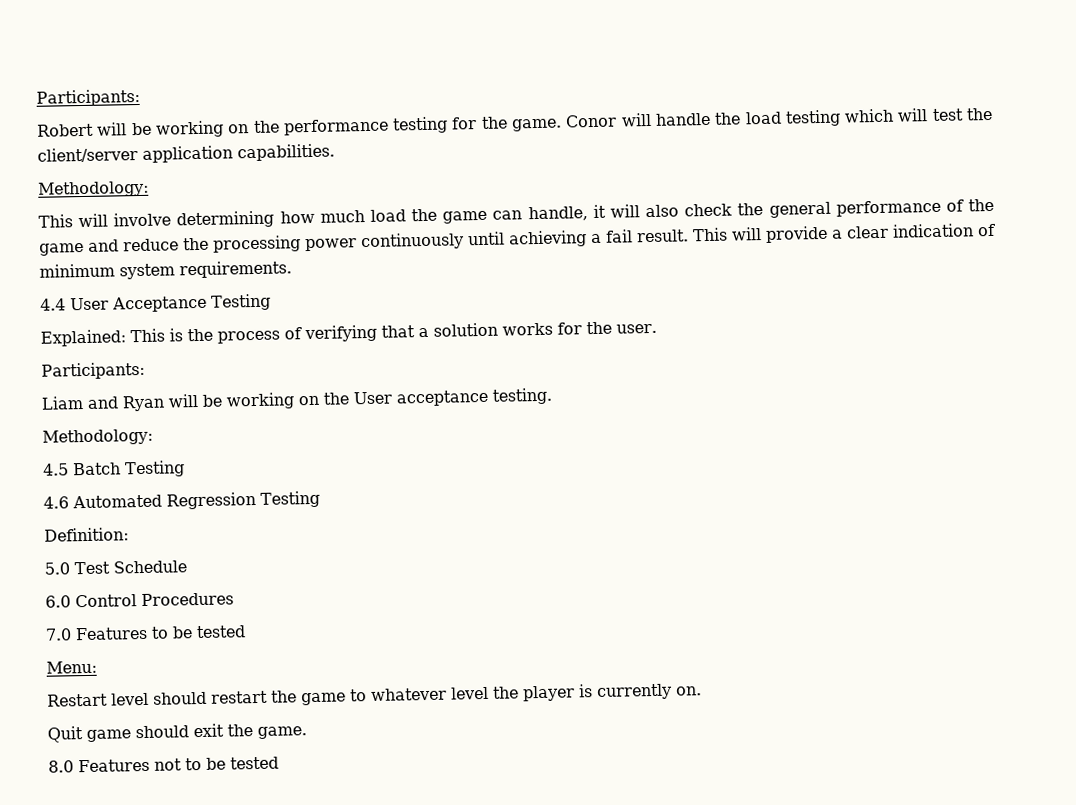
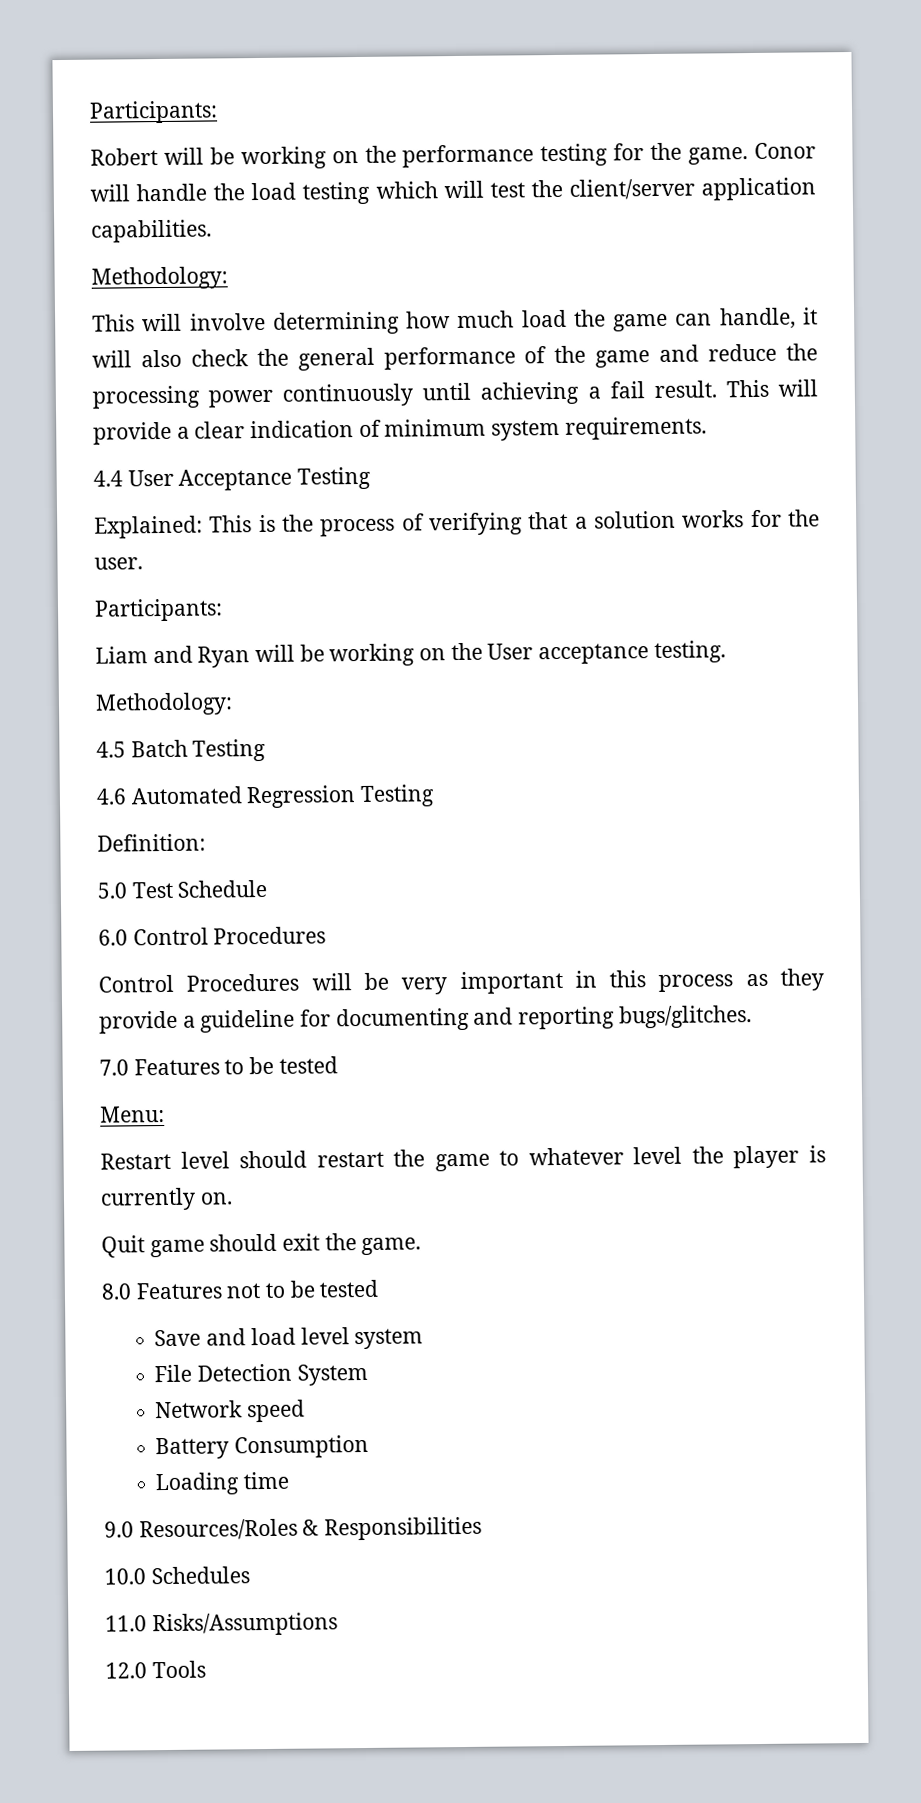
+ Control Procedures will be very important in this process as they provide a guideline for documenting and reporting bugs/glitches.
+ Save and load level system
+ File Detection System
+ Network speed
+ Battery Consumption
+ Loading time
+ 9.0 Resources/Roles & Responsibilities
+ 10.0 Schedules
+ 11.0 Risks/Assumptions
+ 12.0 Tools

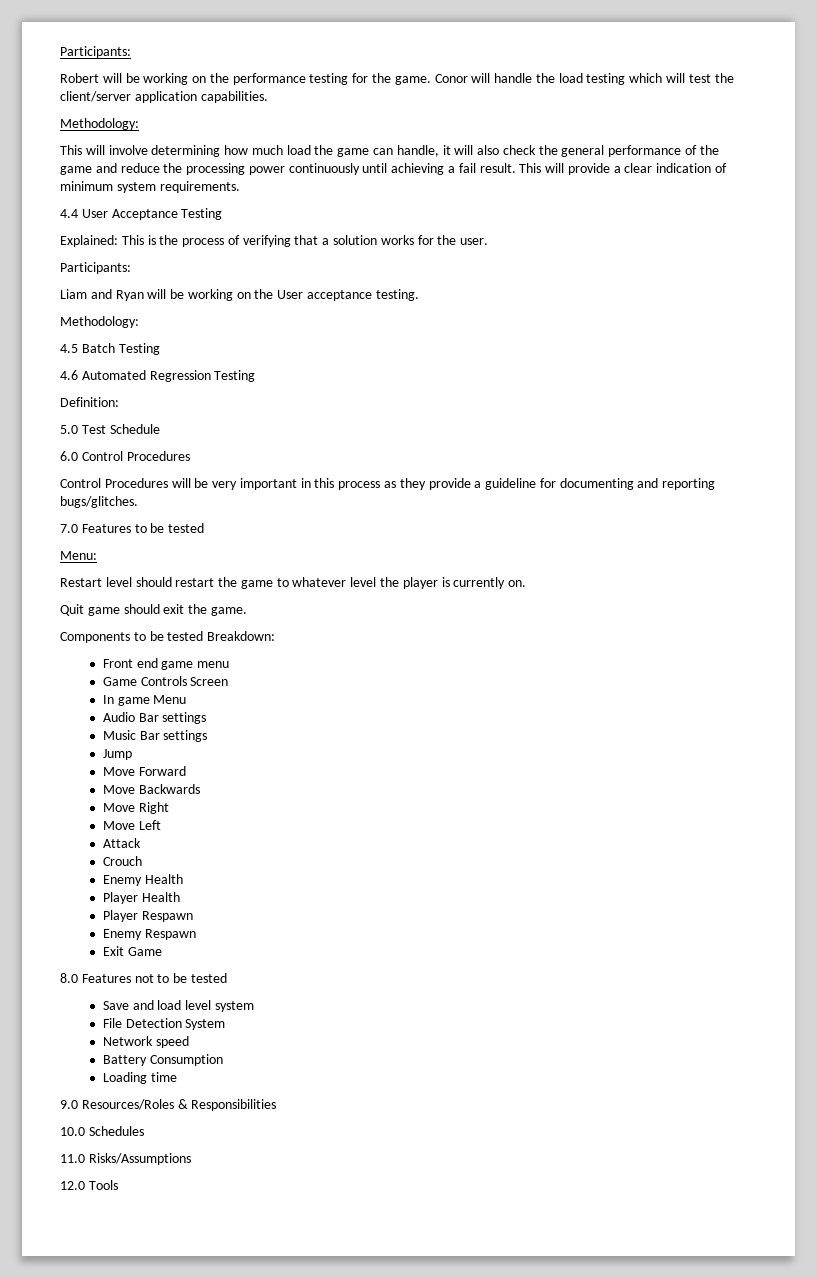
+ Components to be tested Breakdown:
+ Front end game menu
+ Game Controls Screen
+ In game Menu
+ Audio Bar settings
+ Music Bar settings
+ Jump
+ Move Forward
+ Move Backwards
+ Move Right
+ Move Left
+ Attack
+ Crouch
+ Enemy Health
+ Player Health
+ Player Respawn
+ Enemy Respawn
+ Exit Game

